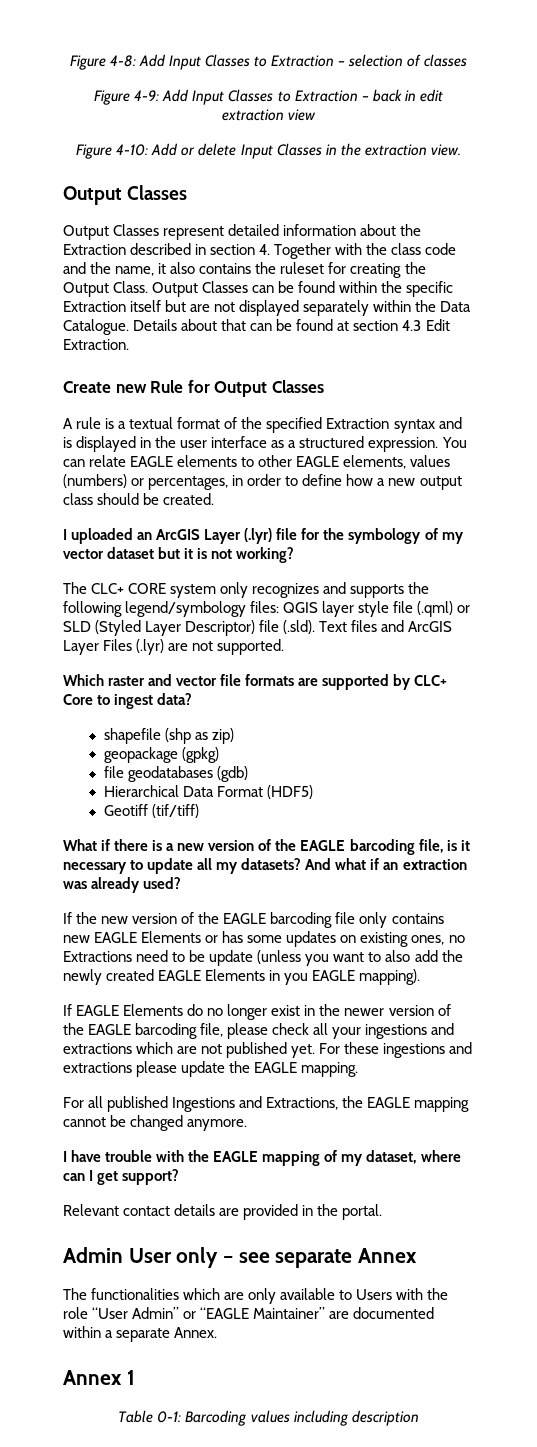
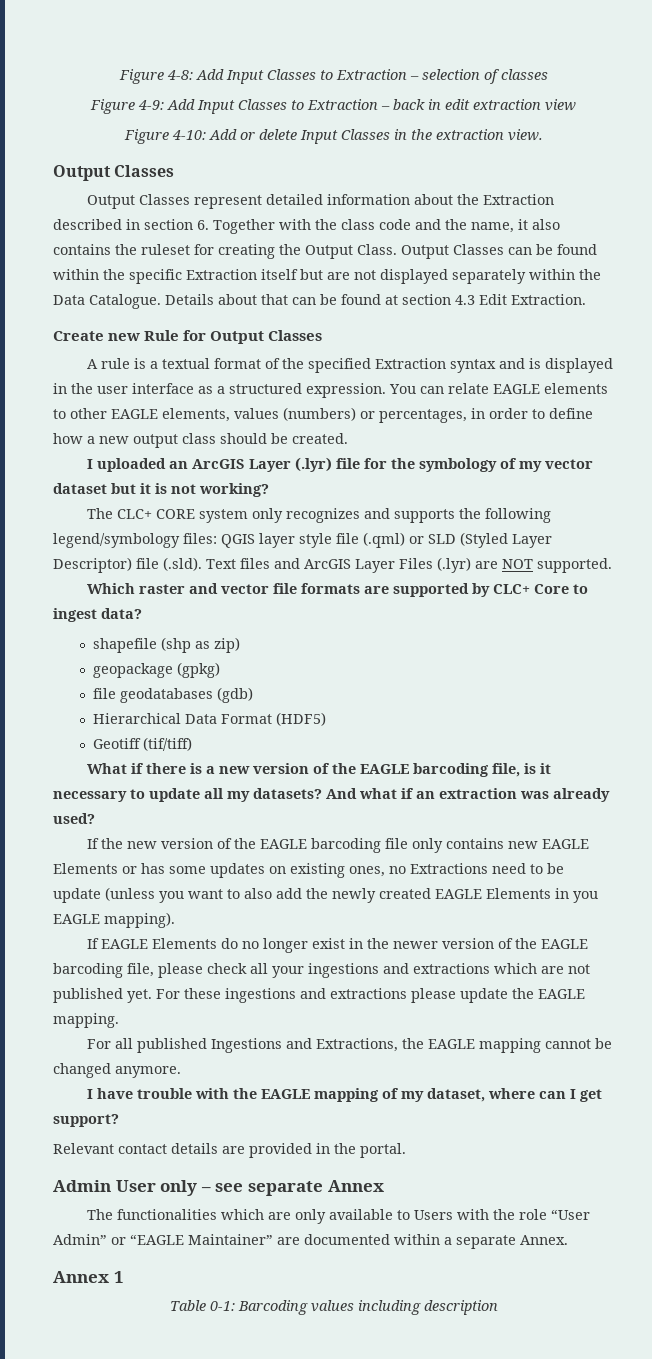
- Output Classes represent detailed information about the Extraction described in section 4. Together with the class code and the name, it also contains the ruleset for creating the Output Class.
+ Output Classes represent detailed information about the Extraction described in section 6. Together with the class code and the name, it also contains the ruleset for creating the Output Class.
- The CLC+ CORE system only recognizes and supports the following legend/symbology files: QGIS layer style file (.qml) or SLD (Styled Layer Descriptor) file (.sld). Text files and ArcGIS Layer Files (.lyr) are not supported.
+ The CLC+ CORE system only recognizes and supports the following legend/symbology files: QGIS layer style file (.qml) or SLD (Styled Layer Descriptor) file (.sld). Text files and ArcGIS Layer Files (.lyr) are NOT supported.

